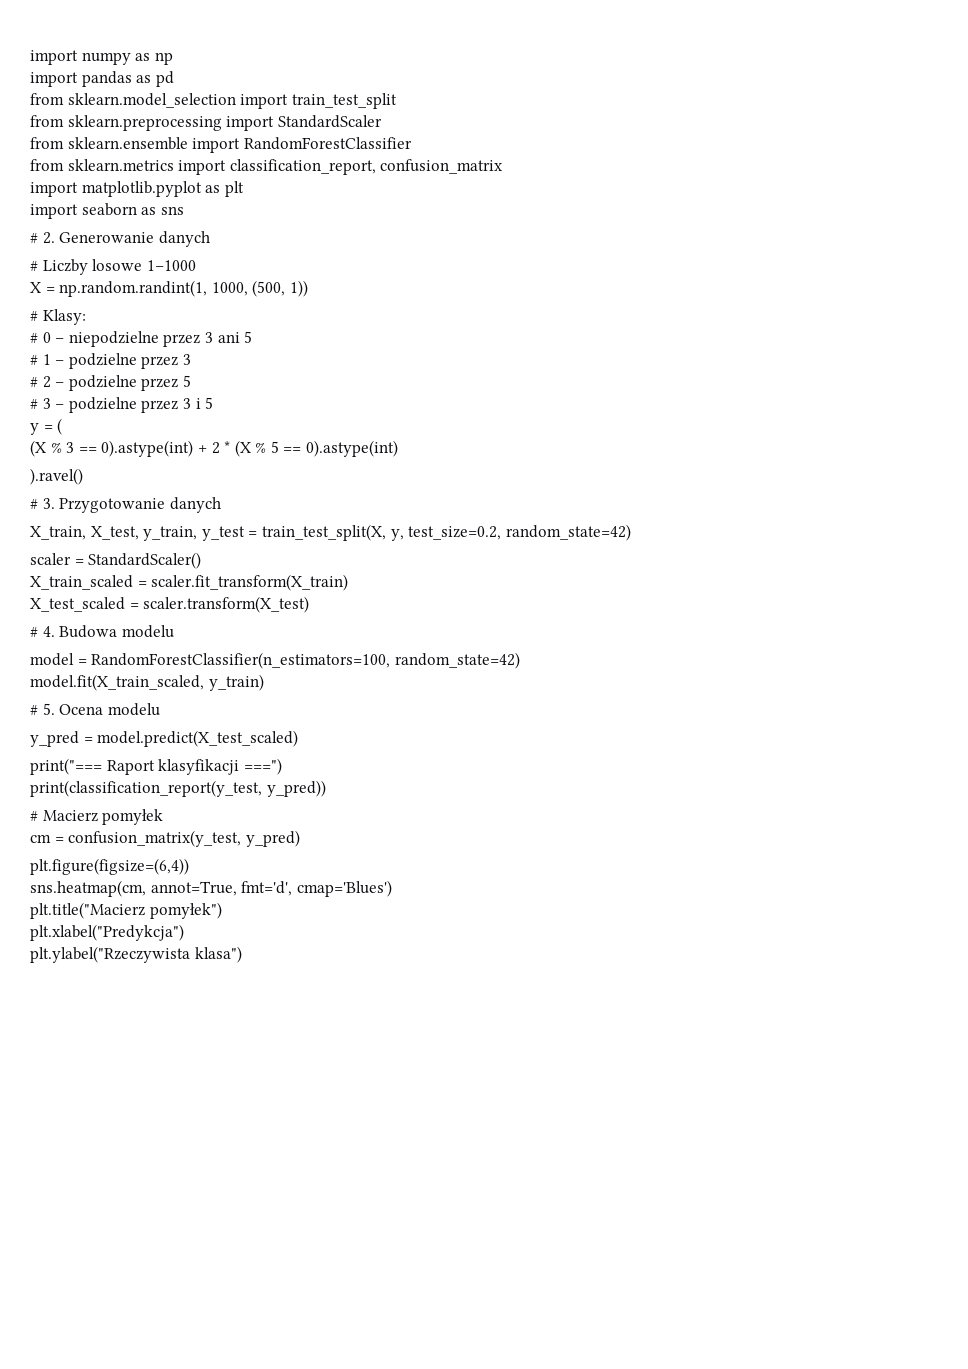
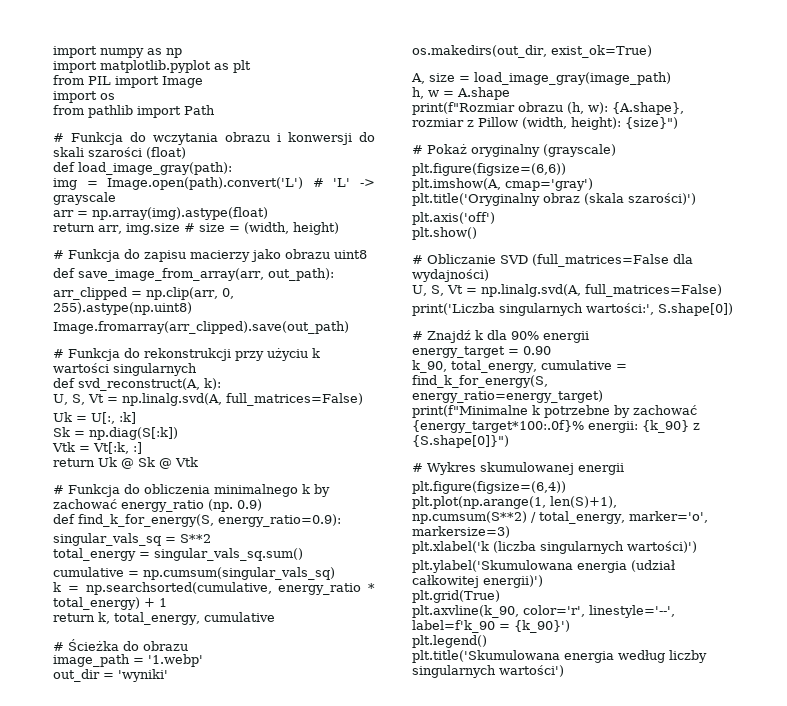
- import pandas as pd
- from sklearn.model_selection import train_test_split
- from sklearn.preprocessing import StandardScaler
- from sklearn.ensemble import RandomForestClassifier
- from sklearn.metrics import classification_report, confusion_matrix
  import matplotlib.pyplot as plt
- import seaborn as sns
- # 2. Generowanie danych
- # Liczby losowe 1–1000
- X = np.random.randint(1, 1000, (500, 1))
- # Klasy:
- # 0 – niepodzielne przez 3 ani 5
- # 1 – podzielne przez 3
- # 2 – podzielne przez 5
- # 3 – podzielne przez 3 i 5
- y = (
- (X % 3 == 0).astype(int) + 2 * (X % 5 == 0).astype(int)
- ).ravel()
- # 3. Przygotowanie danych
- X_train, X_test, y_train, y_test = train_test_split(X, y, test_size=0.2, random_state=42)
- scaler = StandardScaler()
- X_train_scaled = scaler.fit_transform(X_train)
- X_test_scaled = scaler.transform(X_test)
- # 4. Budowa modelu
- model = RandomForestClassifier(n_estimators=100, random_state=42)
- model.fit(X_train_scaled, y_train)
- # 5. Ocena modelu
- y_pred = model.predict(X_test_scaled)
- print("=== Raport klasyfikacji ===")
- print(classification_report(y_test, y_pred))
- # Macierz pomyłek
- cm = confusion_matrix(y_test, y_pred)
+ from PIL import Image
+ import os
+ from pathlib import Path
+ # Funkcja do wczytania obrazu i konwersji do skali szarości (float)
+ def load_image_gray(path):
+ img = Image.open(path).convert('L') # 'L' -> grayscale
+ arr = np.array(img).astype(float)
+ return arr, img.size # size = (width, height)
+ # Funkcja do zapisu macierzy jako obrazu uint8
+ def save_image_from_array(arr, out_path):
+ arr_clipped = np.clip(arr, 0, 255).astype(np.uint8)
+ Image.fromarray(arr_clipped).save(out_path)
+ # Funkcja do rekonstrukcji przy użyciu k wartości singularnych
+ def svd_reconstruct(A, k):
+ U, S, Vt = np.linalg.svd(A, full_matrices=False)
+ Uk = U[:, :k]
+ Sk = np.diag(S[:k])
+ Vtk = Vt[:k, :]
+ return Uk @ Sk @ Vtk
+ # Funkcja do obliczenia minimalnego k by zachować energy_ratio (np. 0.9)
+ def find_k_for_energy(S, energy_ratio=0.9):
+ singular_vals_sq = S**2
+ total_energy = singular_vals_sq.sum()
+ cumulative = np.cumsum(singular_vals_sq)
+ k = np.searchsorted(cumulative, energy_ratio * total_energy) + 1
+ return k, total_energy, cumulative
+ # Ścieżka do obrazu
+ image_path = '1.webp'
+ out_dir = 'wyniki'
+ os.makedirs(out_dir, exist_ok=True)
+ A, size = load_image_gray(image_path)
+ h, w = A.shape
+ print(f"Rozmiar obrazu (h, w): {A.shape}, rozmiar z Pillow (width, height): {size}")
+ # Pokaż oryginalny (grayscale)
+ plt.figure(figsize=(6,6))
+ plt.imshow(A, cmap='gray')
+ plt.title('Oryginalny obraz (skala szarości)')
+ plt.axis('off')
+ plt.show()
+ # Obliczanie SVD (full_matrices=False dla wydajności)
+ U, S, Vt = np.linalg.svd(A, full_matrices=False)
+ print('Liczba singularnych wartości:', S.shape[0])
+ # Znajdź k dla 90% energii
+ energy_target = 0.90
+ k_90, total_energy, cumulative = find_k_for_energy(S, energy_ratio=energy_target)
+ print(f"Minimalne k potrzebne by zachować {energy_target*100:.0f}% energii: {k_90} z {S.shape[0]}")
+ # Wykres skumulowanej energii
  plt.figure(figsize=(6,4))
- sns.heatmap(cm, annot=True, fmt='d', cmap='Blues')
- plt.title("Macierz pomyłek")
- plt.xlabel("Predykcja")
- plt.ylabel("Rzeczywista klasa")
+ plt.plot(np.arange(1, len(S)+1), np.cumsum(S**2) / total_energy, marker='o', markersize=3)
+ plt.xlabel('k (liczba singularnych wartości)')
+ plt.ylabel('Skumulowana energia (udział całkowitej energii)')
+ plt.grid(True)
+ plt.axvline(k_90, color='r', linestyle='--', label=f'k_90 = {k_90}')
+ plt.legend()
+ plt.title('Skumulowana energia według liczby singularnych wartości')

